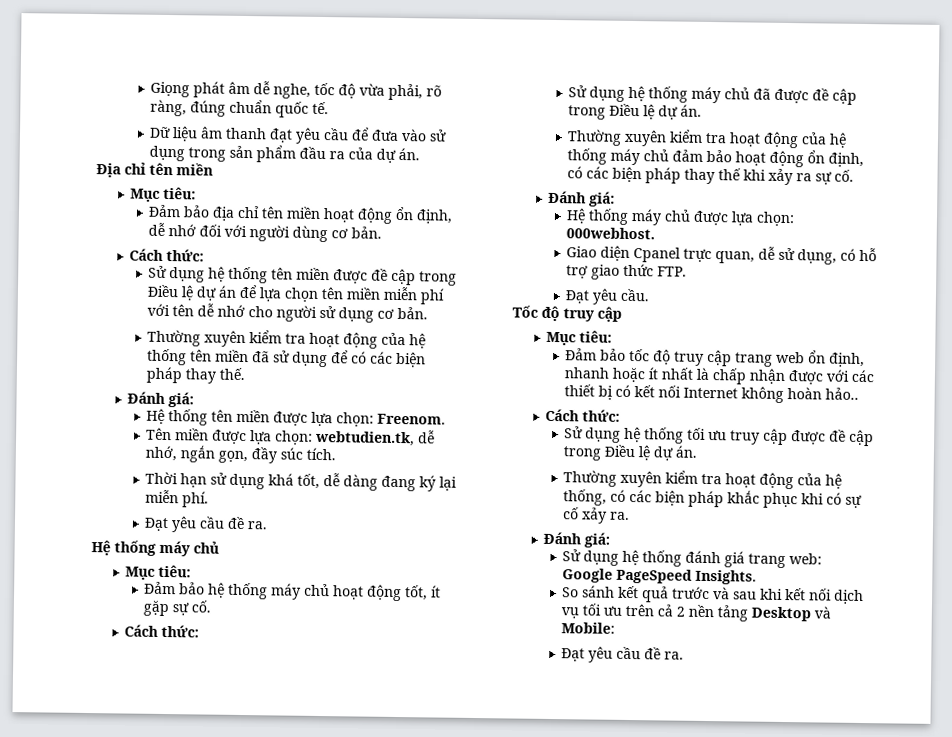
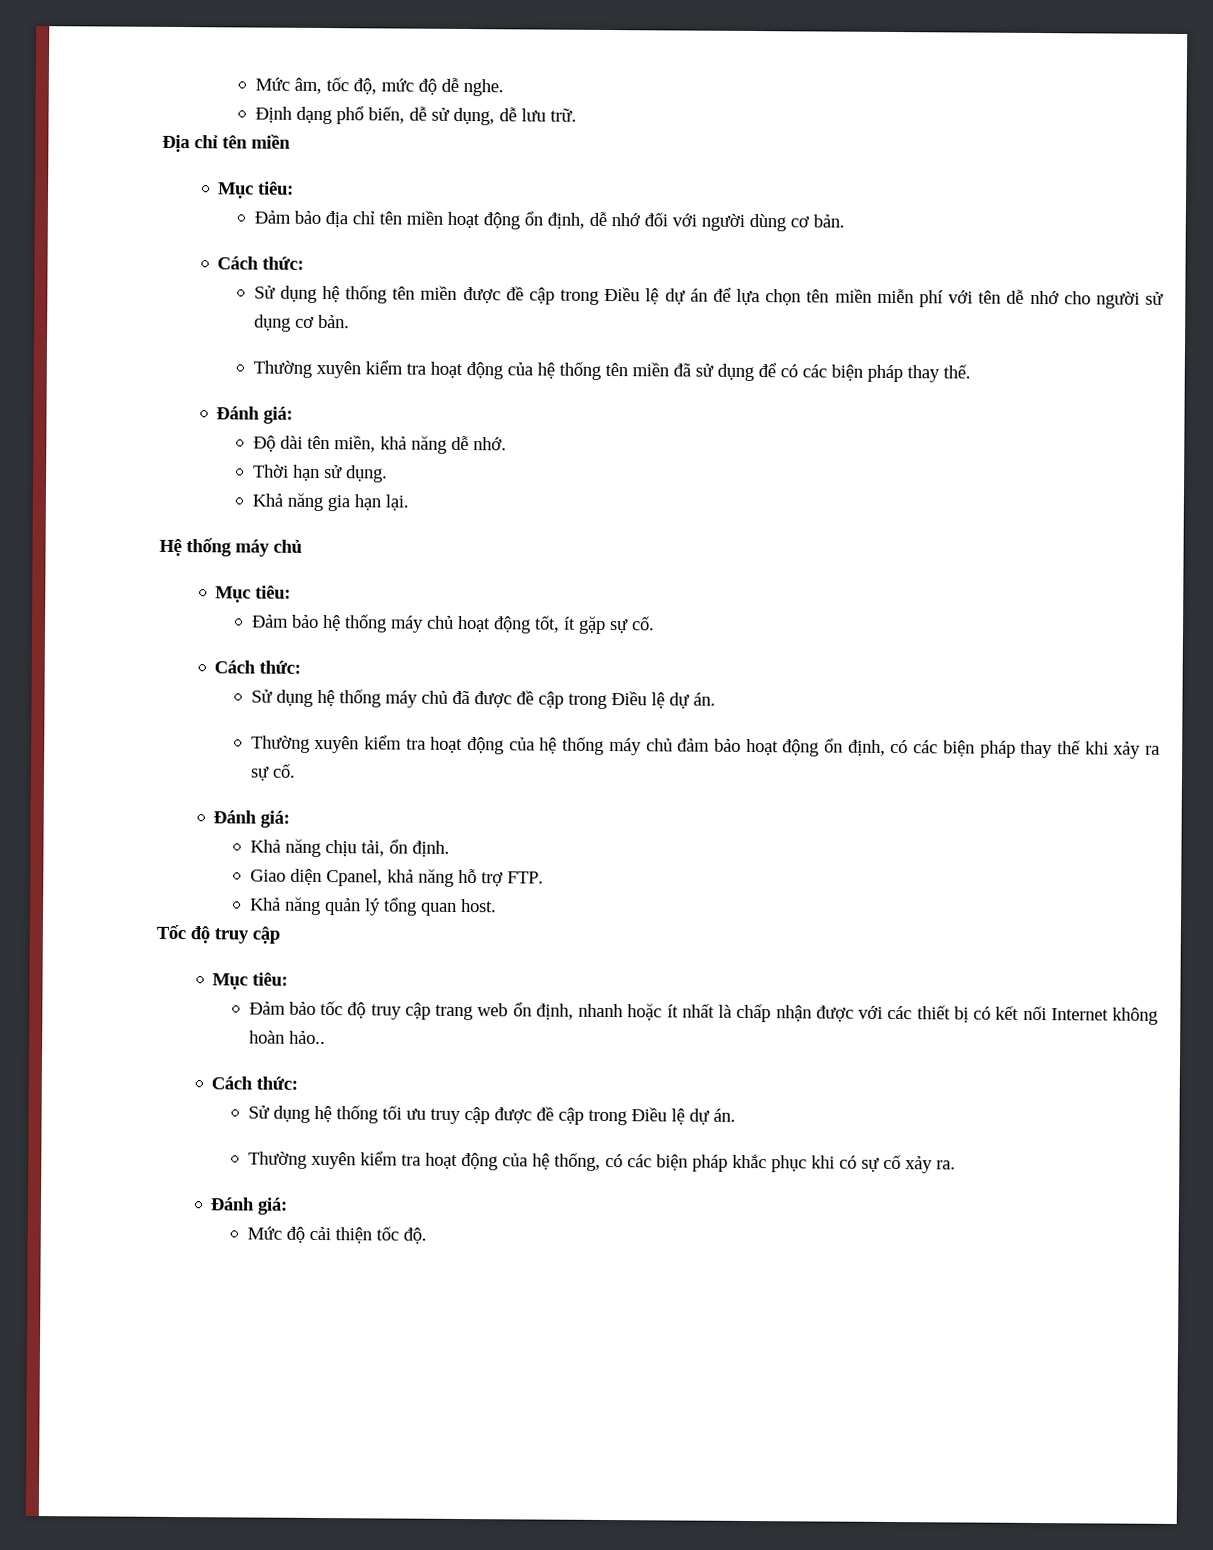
- Giọng phát âm dễ nghe, tốc độ vừa phải, rõ ràng, đúng chuẩn quốc tế.
- Dữ liệu âm thanh đạt yêu cầu để đưa vào sử dụng trong sản phẩm đầu ra của dự án.
+ Mức âm, tốc độ, mức độ dễ nghe.
+ Định dạng phổ biến, dễ sử dụng, dễ lưu trữ.
- Hệ thống tên miền được lựa chọn: Freenom.
- Tên miền được lựa chọn: webtudien.tk, dễ nhớ, ngắn gọn, đầy súc tích.
- Thời hạn sử dụng khá tốt, dễ dàng đang ký lại miễn phí.
- Đạt yêu cầu đề ra.
+ Độ dài tên miền, khả năng dễ nhớ.
+ Thời hạn sử dụng.
+ Khả năng gia hạn lại.
- Hệ thống máy chủ được lựa chọn: 000webhost.
- Giao diện Cpanel trực quan, dễ sử dụng, có hỗ trợ giao thức FTP.
- Đạt yêu cầu.
+ Khả năng chịu tải, ổn định.
+ Giao diện Cpanel, khả năng hỗ trợ FTP.
+ Khả năng quản lý tổng quan host.
- Sử dụng hệ thống đánh giá trang web: Google PageSpeed Insights.
- So sánh kết quả trước và sau khi kết nối dịch vụ tối ưu trên cả 2 nền tảng Desktop và Mobile:
- Đạt yêu cầu đề ra.
+ Mức độ cải thiện tốc độ.

